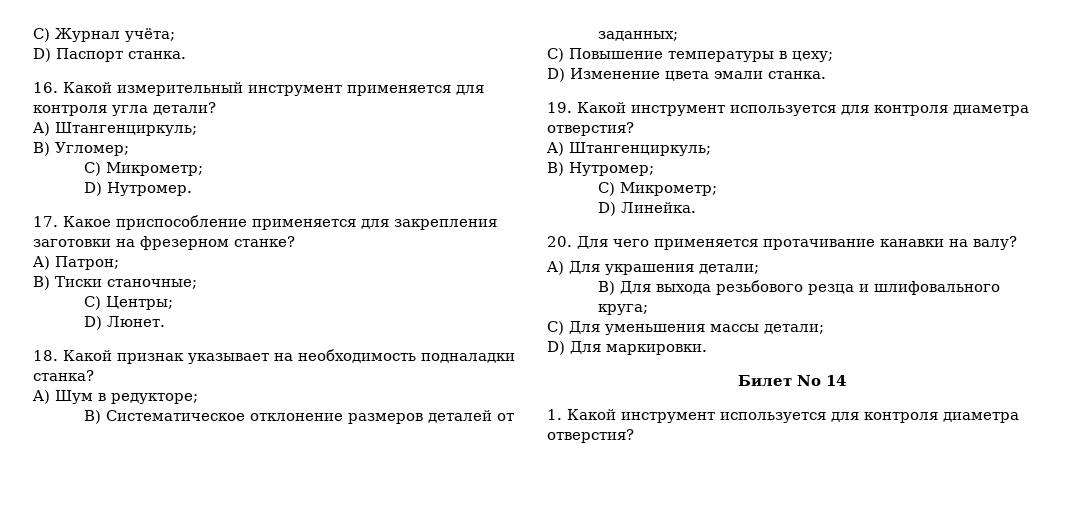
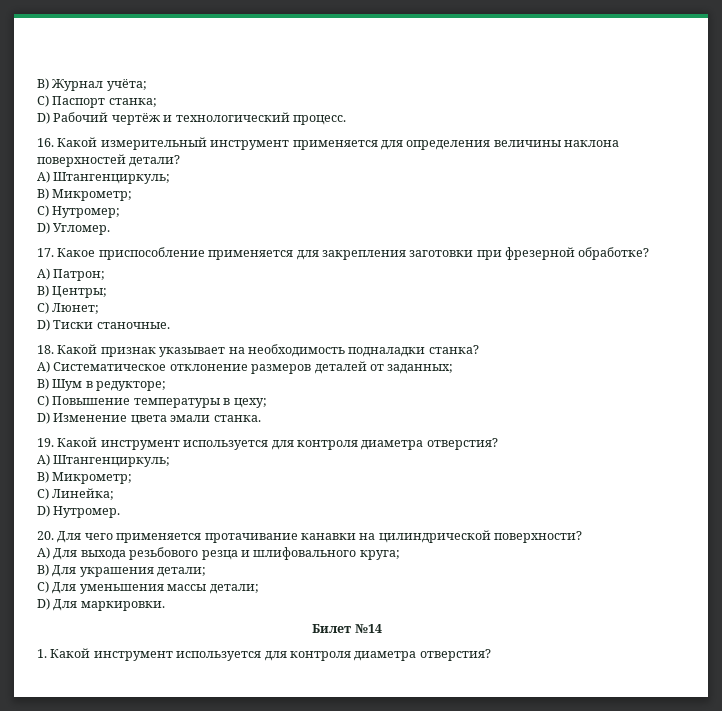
- C) Журнал учёта;
+ B) Журнал учёта;
- D) Паспорт станка.
+ C) Паспорт станка;
+ D) Рабочий чертёж и технологический процесс.
- 16. Какой измерительный инструмент применяется для контроля угла детали?
+ 16. Какой измерительный инструмент применяется для определения величины наклона поверхностей детали?
  A) Штангенциркуль;
- B) Угломер;
- C) Микрометр;
- D) Нутромер.
+ B) Микрометр;
+ C) Нутромер;
+ D) Угломер.
- 17. Какое приспособление применяется для закрепления заготовки на фрезерном станке?
+ 17. Какое приспособление применяется для закрепления заготовки при фрезерной обработке?
- B) Тиски станочные;
- C) Центры;
- D) Люнет.
+ B) Центры;
+ C) Люнет;
+ D) Тиски станочные.
- A) Шум в редукторе;
- B) Систематическое отклонение размеров деталей от заданных;
+ A) Систематическое отклонение размеров деталей от заданных;
+ B) Шум в редукторе;
  19. Какой инструмент используется для контроля диаметра отверстия?
  A) Штангенциркуль;
- B) Нутромер;
- C) Микрометр;
- D) Линейка.
+ B) Микрометр;
+ C) Линейка;
+ D) Нутромер.
- 20. Для чего применяется протачивание канавки на валу?
+ 20. Для чего применяется протачивание канавки на цилиндрической поверхности?
- A) Для украшения детали;
- B) Для выхода резьбового резца и шлифовального круга;
+ A) Для выхода резьбового резца и шлифовального круга;
+ B) Для украшения детали;
- Билет No 14
+ Билет №14

